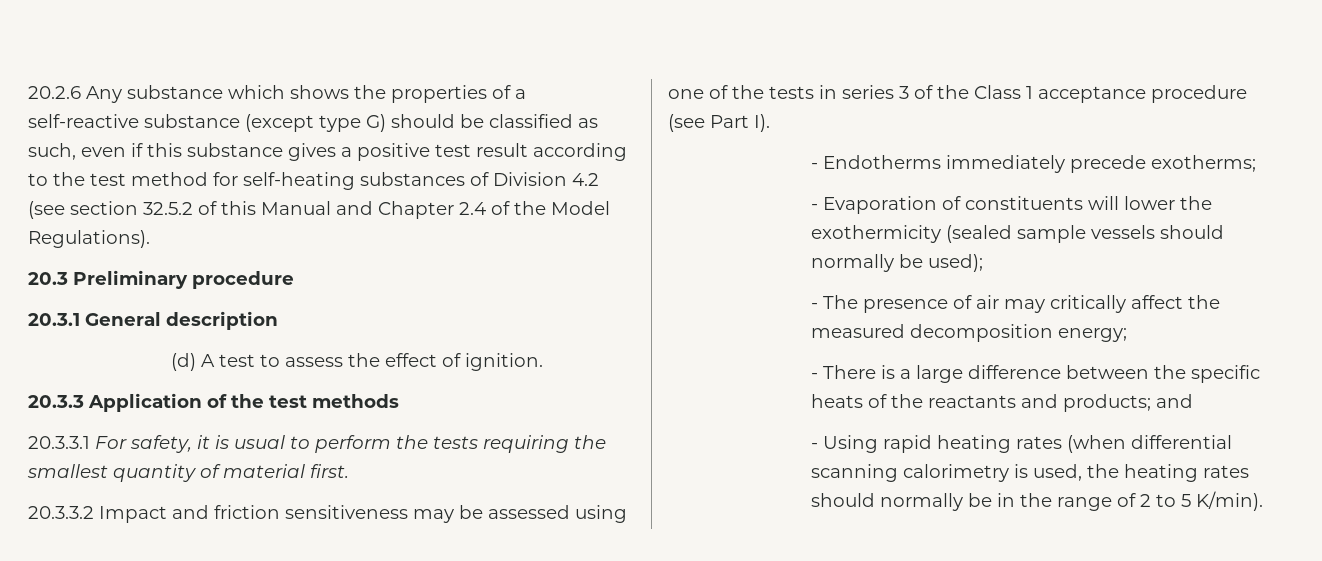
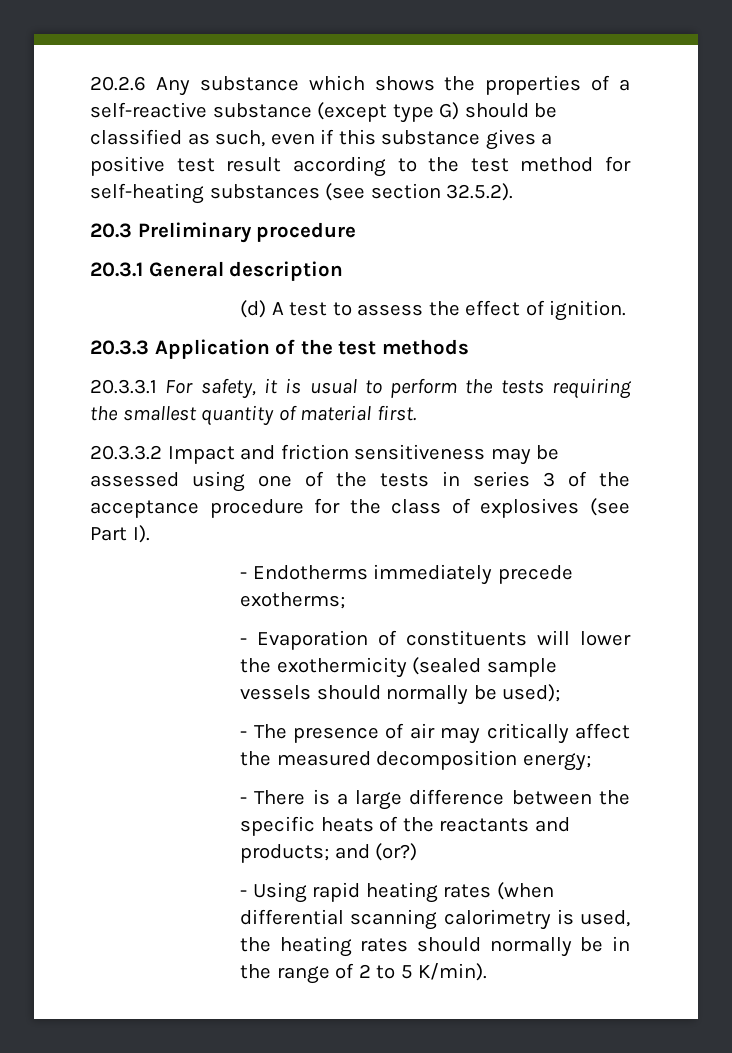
- 20.2.6 Any substance which shows the properties of a self-reactive substance (except type G) should be classified as such, even if this substance gives a positive test result according to the test method for self-heating substances of Division 4.2 (see section 32.5.2 of this Manual and Chapter 2.4 of the Model Regulations).
+ 20.2.6 Any substance which shows the properties of a self-reactive substance (except type G) should be classified as such, even if this substance gives a positive test result according to the test method for self-heating substances (see section 32.5.2).
- 20.3.3.2 Impact and friction sensitiveness may be assessed using one of the tests in series 3 of the Class 1 acceptance procedure (see Part I).
+ 20.3.3.2 Impact and friction sensitiveness may be assessed using one of the tests in series 3 of the acceptance procedure for the class of explosives (see Part I).
- - There is a large difference between the specific heats of the reactants and products; and
+ - There is a large difference between the specific heats of the reactants and products; and (or?)

